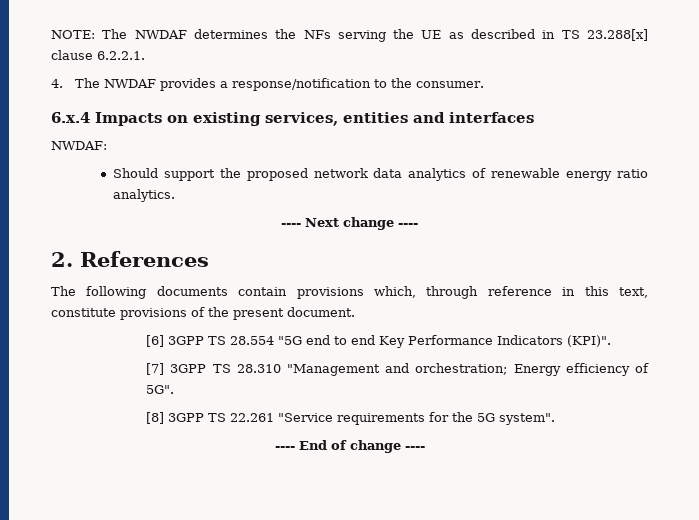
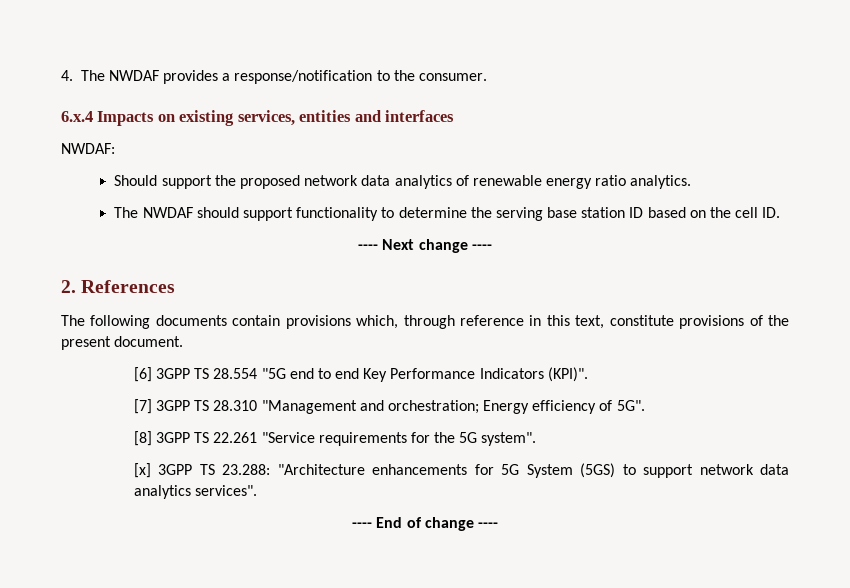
- NOTE: The NWDAF determines the NFs serving the UE as described in TS 23.288[x] clause 6.2.2.1.
+ The NWDAF should support functionality to determine the serving base station ID based on the cell ID.
+ [x] 3GPP TS 23.288: "Architecture enhancements for 5G System (5GS) to support network data analytics services".

